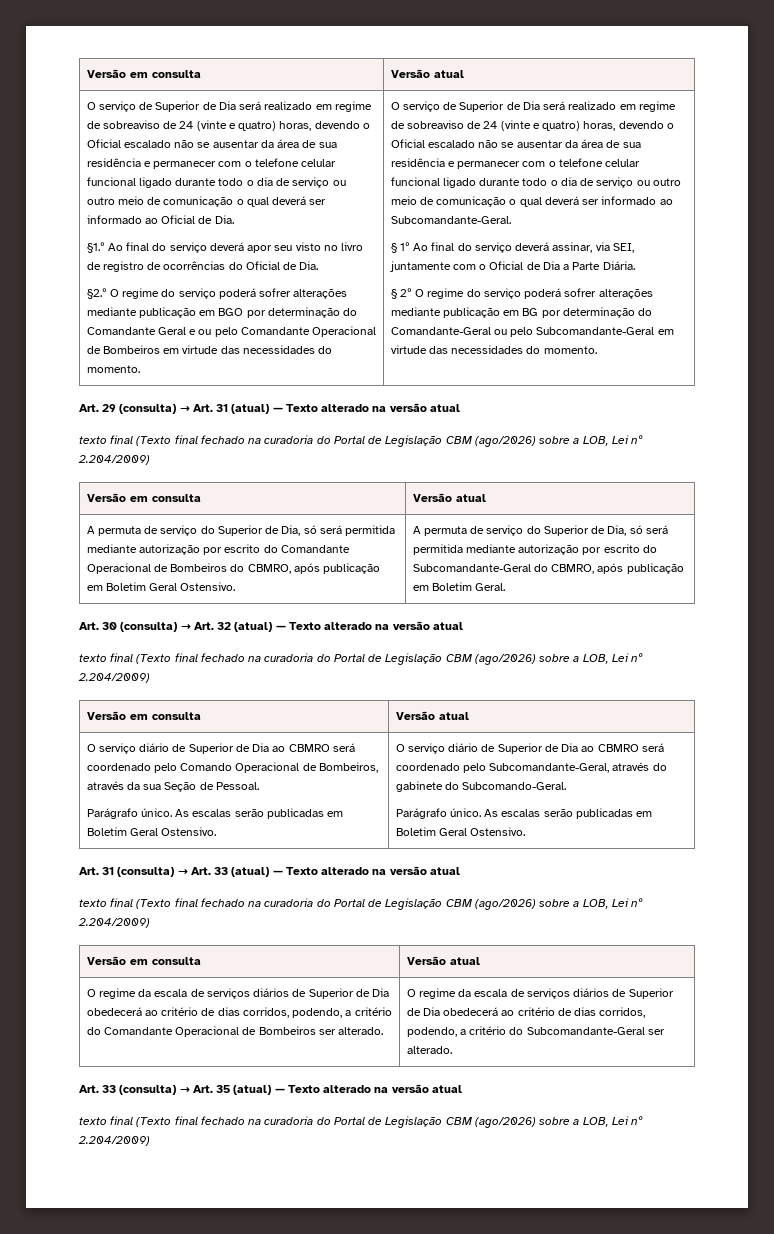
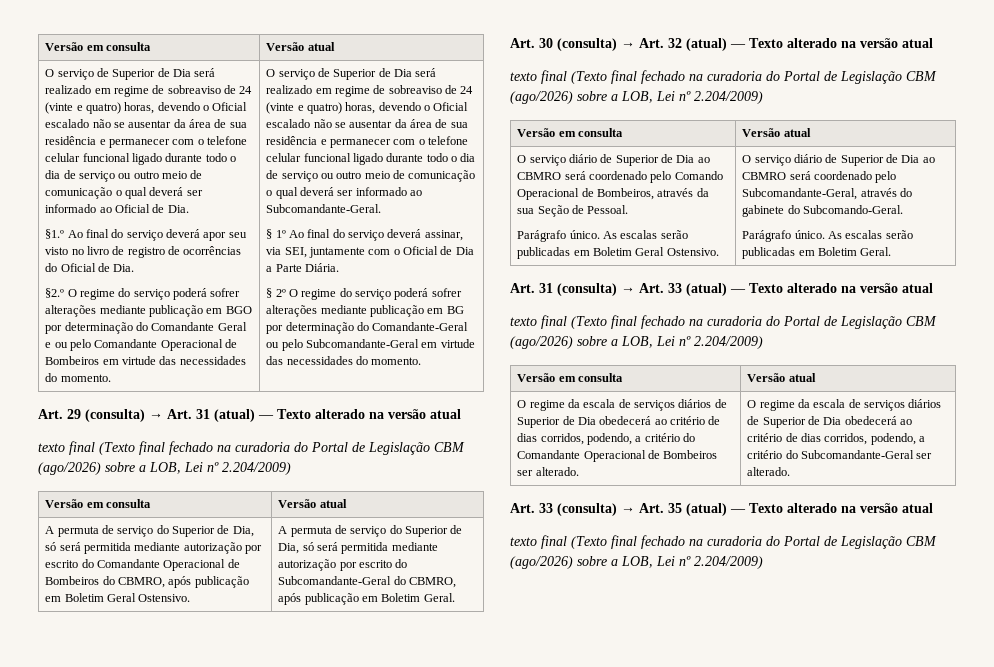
  O serviço diário de Superior de Dia ao CBMRO será coordenado pelo Subcomandante-Geral, através do gabinete do Subcomando-Geral.
- Parágrafo único. As escalas serão publicadas em Boletim Geral Ostensivo.
+ Parágrafo único. As escalas serão publicadas em Boletim Geral.

